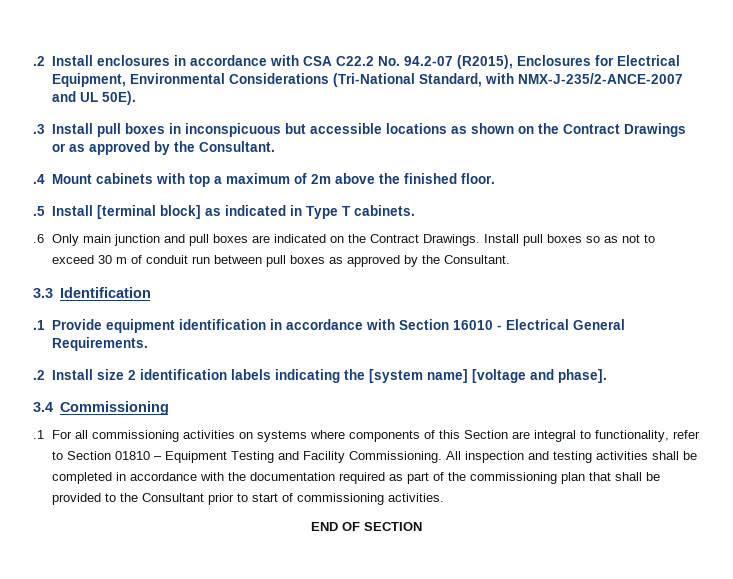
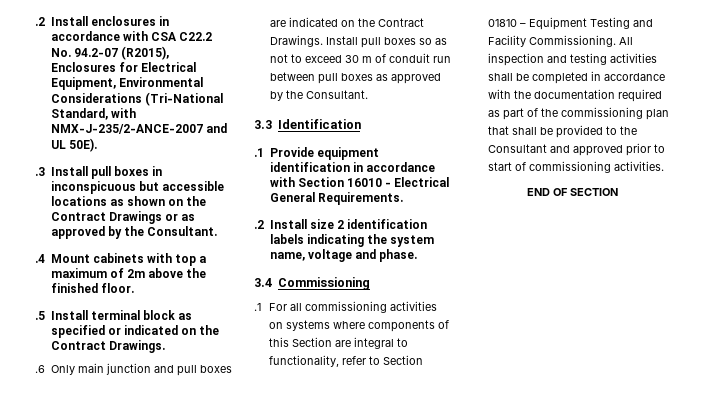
- .5 Install [terminal block] as indicated in Type T cabinets.
+ .5 Install terminal block as specified or indicated on the Contract Drawings.
- .2 Install size 2 identification labels indicating the [system name] [voltage and phase].
+ .2 Install size 2 identification labels indicating the system name, voltage and phase.
- All inspection and testing activities shall be completed in accordance with the documentation required as part of the commissioning plan that shall be provided to the Consultant prior to start of commissioning activities.
+ All inspection and testing activities shall be completed in accordance with the documentation required as part of the commissioning plan that shall be provided to the Consultant and approved prior to start of commissioning activities.

